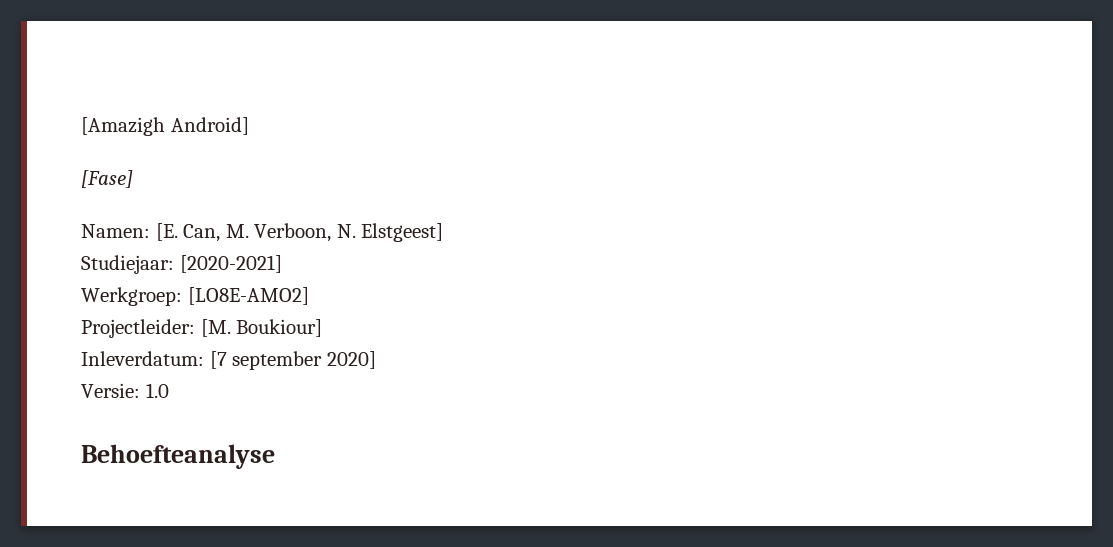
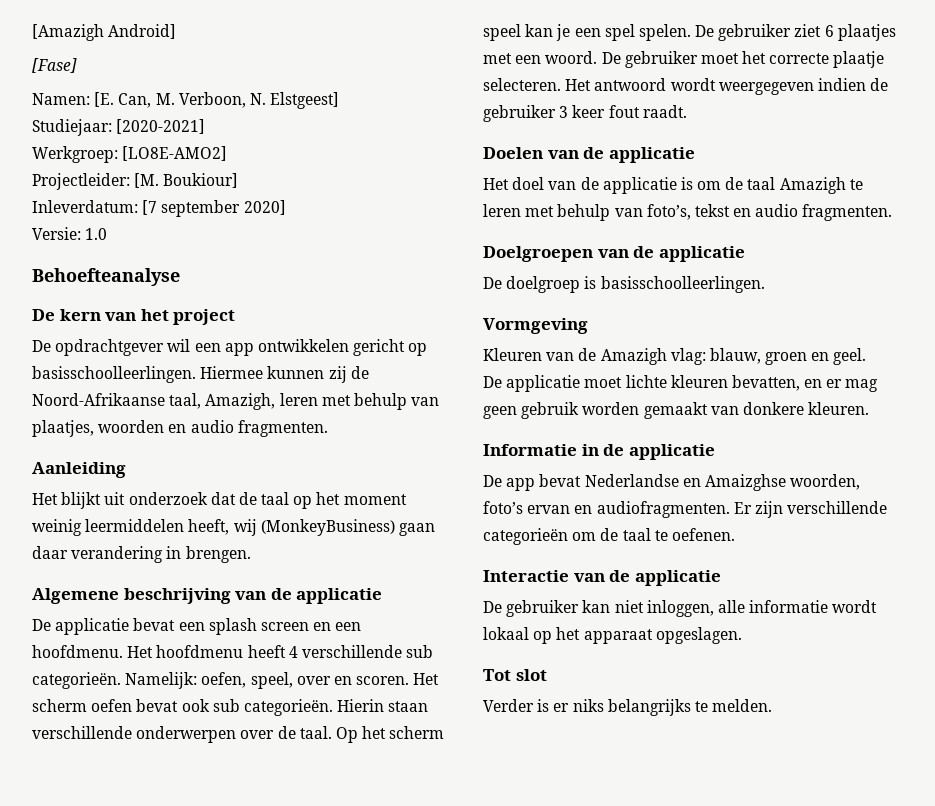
+ De kern van het project
+ De opdrachtgever wil een app ontwikkelen gericht op basisschoolleerlingen. Hiermee kunnen zij de Noord-Afrikaanse taal, Amazigh, leren met behulp van plaatjes, woorden en audio fragmenten.
+ Aanleiding
+ Het blijkt uit onderzoek dat de taal op het moment weinig leermiddelen heeft, wij (MonkeyBusiness) gaan daar verandering in brengen.
+ Algemene beschrijving van de applicatie
+ De applicatie bevat een splash screen en een hoofdmenu. Het hoofdmenu heeft 4 verschillende sub categorieën. Namelijk: oefen, speel, over en scoren. Het scherm oefen bevat ook sub categorieën. Hierin staan verschillende onderwerpen over de taal. Op het scherm speel kan je een spel spelen. De gebruiker ziet 6 plaatjes met een woord. De gebruiker moet het correcte plaatje selecteren. Het antwoord wordt weergegeven indien de gebruiker 3 keer fout raadt.
+ Doelen van de applicatie
+ Het doel van de applicatie is om de taal Amazigh te leren met behulp van foto’s, tekst en audio fragmenten.
+ Doelgroepen van de applicatie
+ De doelgroep is basisschoolleerlingen.
+ Vormgeving
+ Kleuren van de Amazigh vlag: blauw, groen en geel.
+ De applicatie moet lichte kleuren bevatten, en er mag geen gebruik worden gemaakt van donkere kleuren.
+ Informatie in de applicatie
+ De app bevat Nederlandse en Amaizghse woorden, foto’s ervan en audiofragmenten. Er zijn verschillende categorieën om de taal te oefenen.
+ Interactie van de applicatie
+ De gebruiker kan niet inloggen, alle informatie wordt lokaal op het apparaat opgeslagen.
+ Tot slot
+ Verder is er niks belangrijks te melden.

